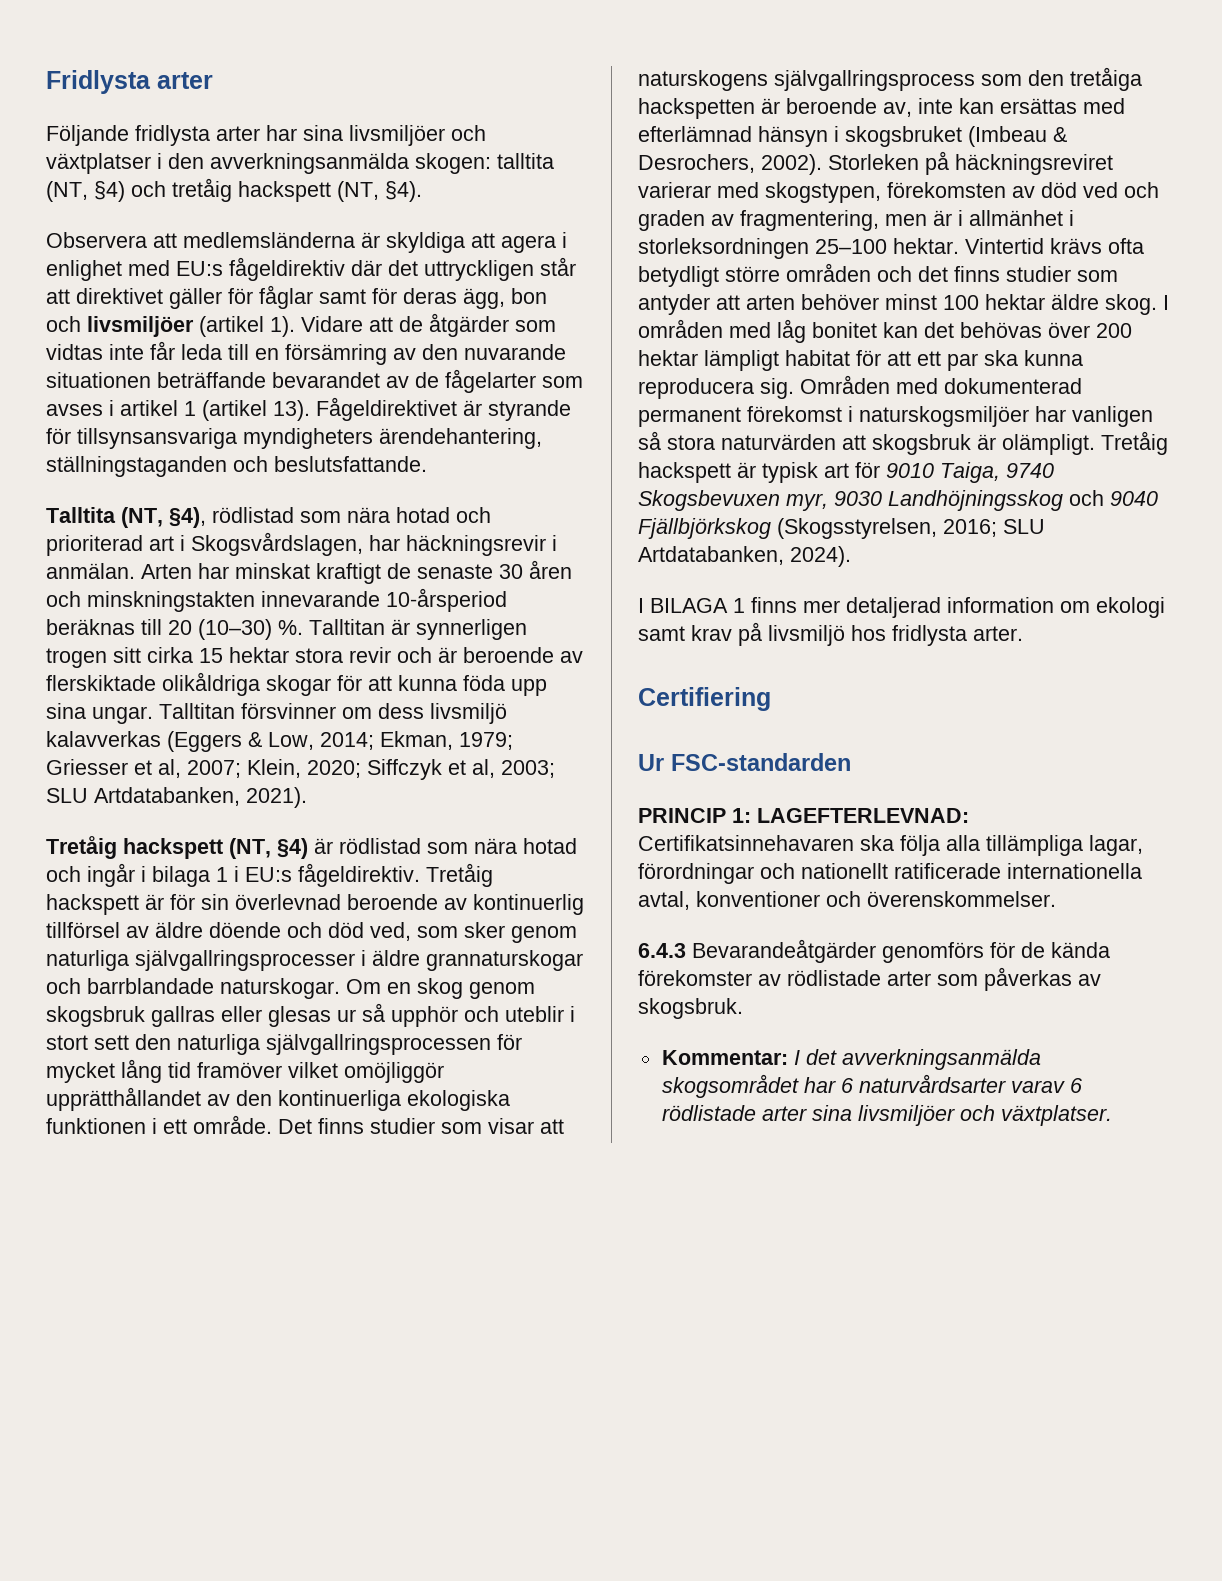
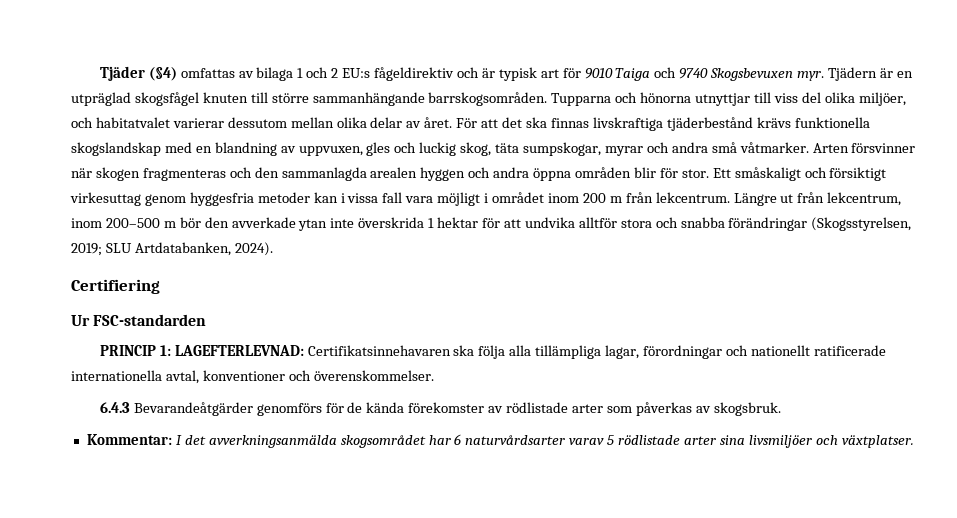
- Fridlysta arter
- Följande fridlysta arter har sina livsmiljöer och växtplatser i den avverkningsanmälda skogen: talltita (NT, §4) och tretåig hackspett (NT, §4).
- Observera att medlemsländerna är skyldiga att agera i enlighet med EU:s fågeldirektiv där det uttryckligen står att direktivet gäller för fåglar samt för deras ägg, bon och livsmiljöer (artikel 1). Vidare att de åtgärder som vidtas inte får leda till en försämring av den nuvarande situationen beträffande bevarandet av de fågelarter som avses i artikel 1 (artikel 13). Fågeldirektivet är styrande för tillsynsansvariga myndigheters ärendehantering, ställningstaganden och beslutsfattande.
- Talltita (NT, §4), rödlistad som nära hotad och prioriterad art i Skogsvårdslagen, har häckningsrevir i anmälan. Arten har minskat kraftigt de senaste 30 åren och minskningstakten innevarande 10-årsperiod beräknas till 20 (10–30) %. Talltitan är synnerligen trogen sitt cirka 15 hektar stora revir och är beroende av flerskiktade olikåldriga skogar för att kunna föda upp sina ungar. Talltitan försvinner om dess livsmiljö kalavverkas (Eggers & Low, 2014; Ekman, 1979; Griesser et al, 2007; Klein, 2020; Siffczyk et al, 2003; SLU Artdatabanken, 2021).
- Tretåig hackspett (NT, §4) är rödlistad som nära hotad och ingår i bilaga 1 i EU:s fågeldirektiv. Tretåig hackspett är för sin överlevnad beroende av kontinuerlig tillförsel av äldre döende och död ved, som sker genom naturliga självgallringsprocesser i äldre grannaturskogar och barrblandade naturskogar. Om en skog genom skogsbruk gallras eller glesas ur så upphör och uteblir i stort sett den naturliga självgallringsprocessen för mycket lång tid framöver vilket omöjliggör upprätthållandet av den kontinuerliga ekologiska funktionen i ett område. Det finns studier som visar att naturskogens självgallringsprocess som den tretåiga hackspetten är beroende av, inte kan ersättas med efterlämnad hänsyn i skogsbruket (Imbeau & Desrochers, 2002). Storleken på häckningsreviret varierar med skogstypen, förekomsten av död ved och graden av fragmentering, men är i allmänhet i storleksordningen 25–100 hektar. Vintertid krävs ofta betydligt större områden och det finns studier som antyder att arten behöver minst 100 hektar äldre skog. I områden med låg bonitet kan det behövas över 200 hektar lämpligt habitat för att ett par ska kunna reproducera sig. Områden med dokumenterad permanent förekomst i naturskogsmiljöer har vanligen så stora naturvärden att skogsbruk är olämpligt. Tretåig hackspett är typisk art för 9010 Taiga, 9740 Skogsbevuxen myr, 9030 Landhöjningsskog och 9040 Fjällbjörkskog (Skogsstyrelsen, 2016; SLU Artdatabanken, 2024).
- I BILAGA 1 finns mer detaljerad information om ekologi samt krav på livsmiljö hos fridlysta arter.
+ Tjäder (§4) omfattas av bilaga 1 och 2 EU:s fågeldirektiv och är typisk art för 9010 Taiga och 9740 Skogsbevuxen myr. Tjädern är en utpräglad skogsfågel knuten till större sammanhängande barrskogsområden. Tupparna och hönorna utnyttjar till viss del olika miljöer, och habitatvalet varierar dessutom mellan olika delar av året. För att det ska finnas livskraftiga tjäderbestånd krävs funktionella skogslandskap med en blandning av uppvuxen, gles och luckig skog, täta sumpskogar, myrar och andra små våtmarker. Arten försvinner när skogen fragmenteras och den sammanlagda arealen hyggen och andra öppna områden blir för stor. Ett småskaligt och försiktigt virkesuttag genom hyggesfria metoder kan i vissa fall vara möjligt i området inom 200 m från lekcentrum. Längre ut från lekcentrum, inom 200–500 m bör den avverkade ytan inte överskrida 1 hektar för att undvika alltför stora och snabba förändringar (Skogsstyrelsen, 2019; SLU Artdatabanken, 2024).
- Kommentar: I det avverkningsanmälda skogsområdet har 6 naturvårdsarter varav 6 rödlistade arter sina livsmiljöer och växtplatser.
+ Kommentar: I det avverkningsanmälda skogsområdet har 6 naturvårdsarter varav 5 rödlistade arter sina livsmiljöer och växtplatser.

